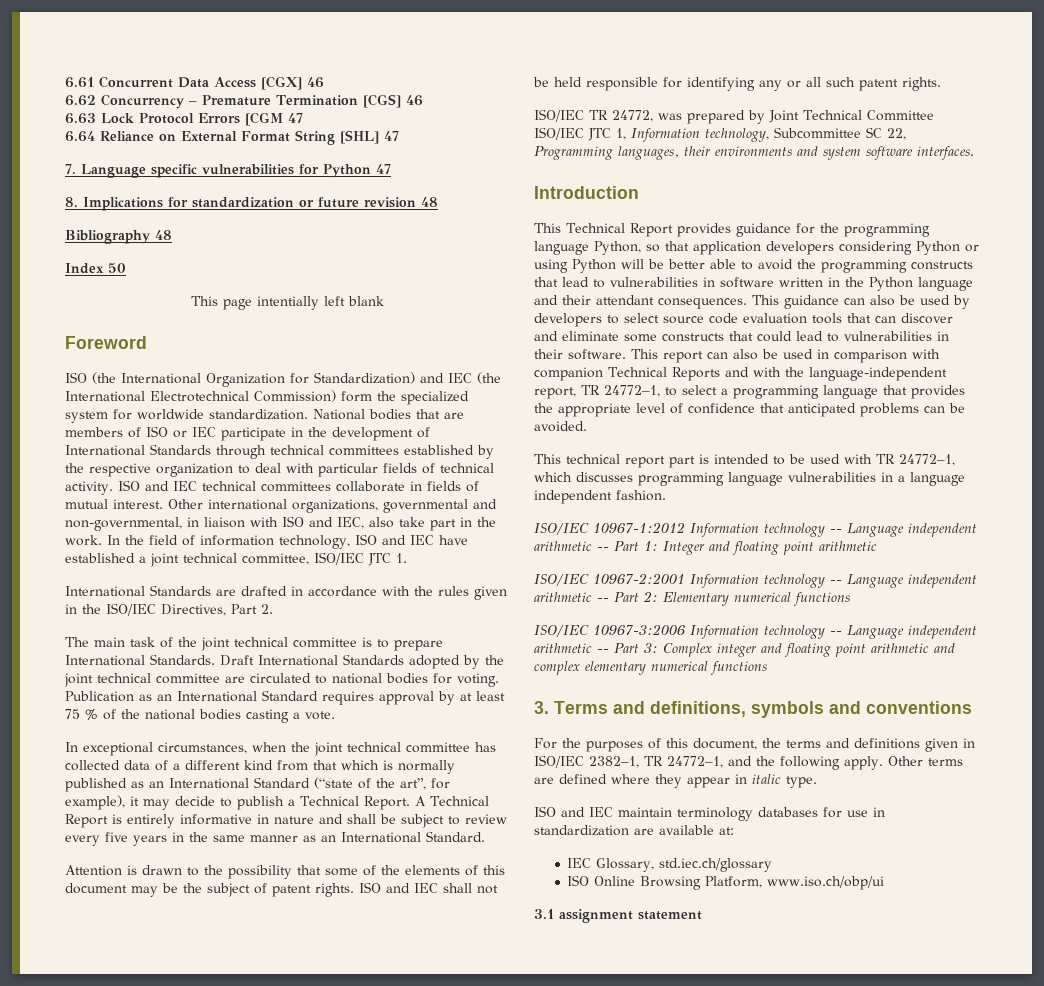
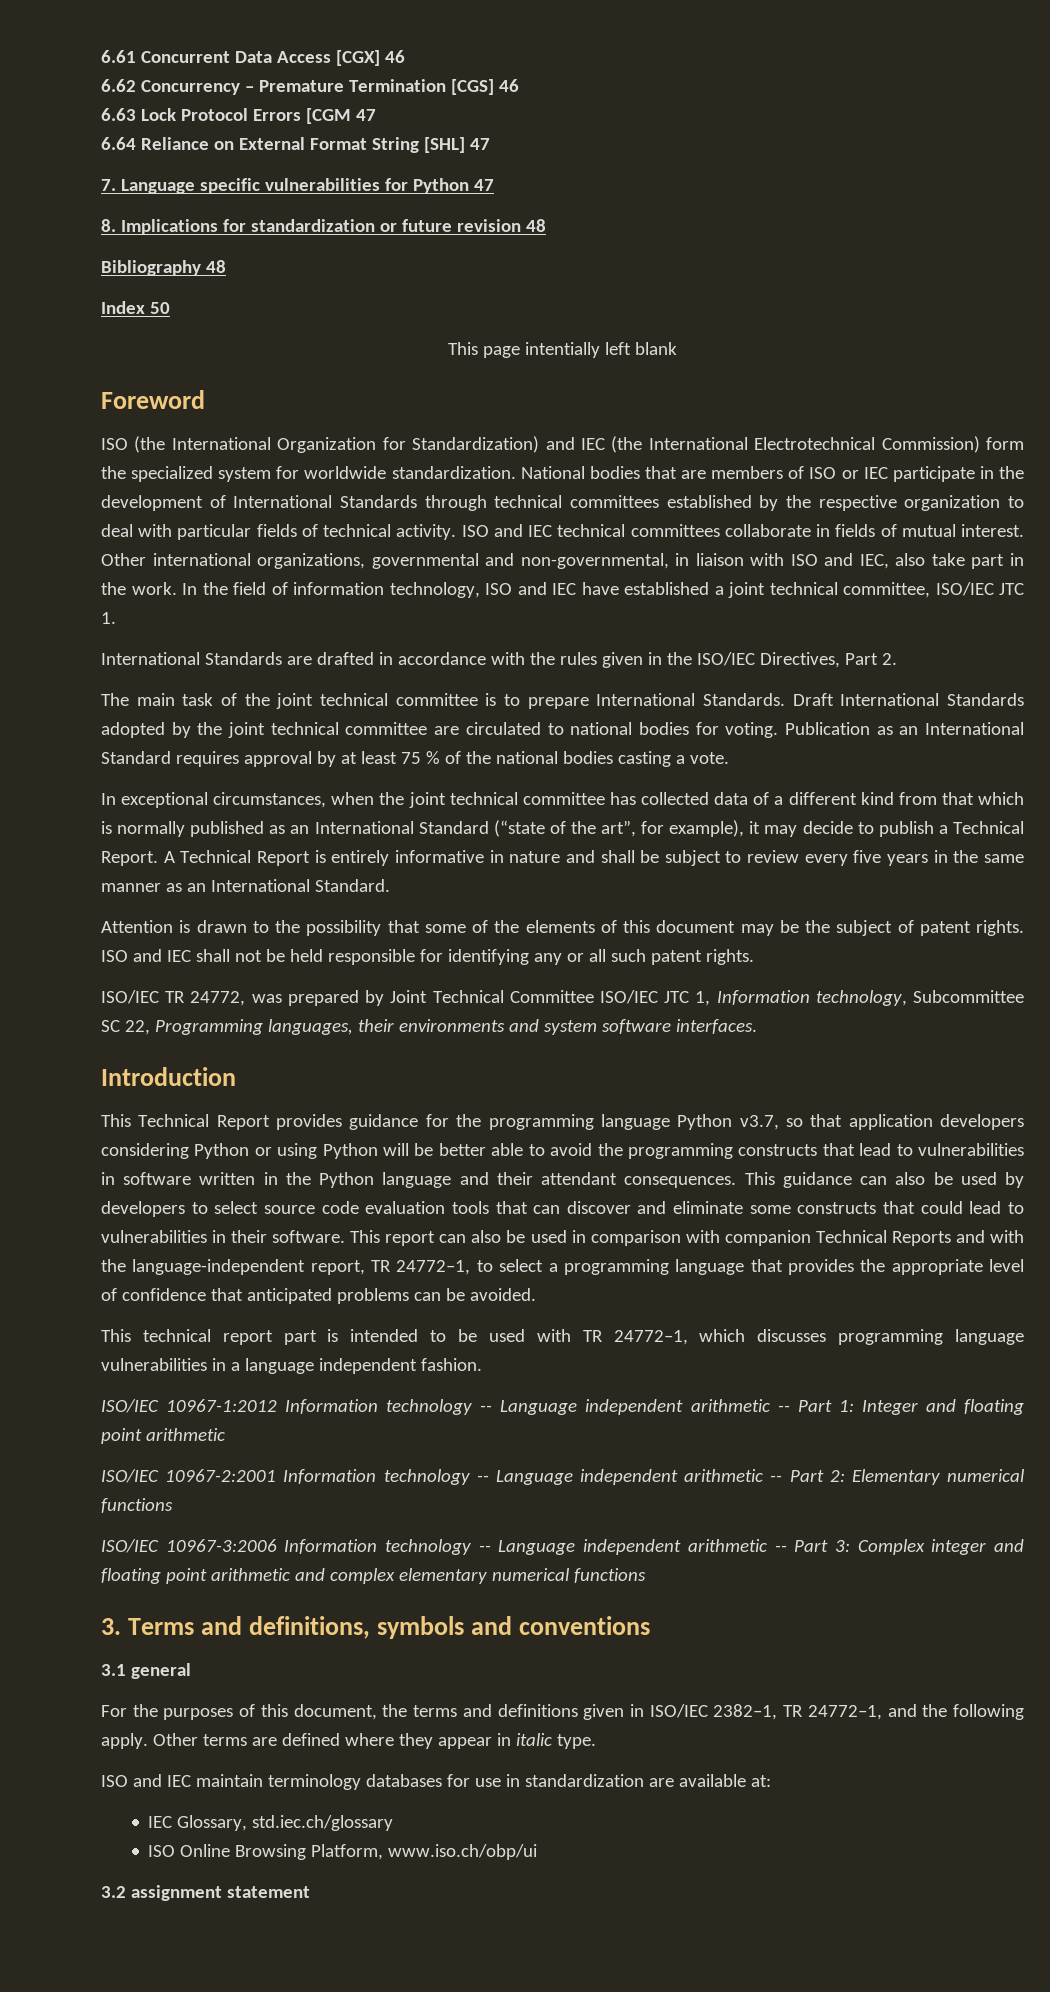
- This Technical Report provides guidance for the programming language Python, so that application developers considering Python or using Python will be better able to avoid the programming constructs that lead to vulnerabilities in software written in the Python language and their attendant consequences.
+ This Technical Report provides guidance for the programming language Python v3.7, so that application developers considering Python or using Python will be better able to avoid the programming constructs that lead to vulnerabilities in software written in the Python language and their attendant consequences.
+ 3.1 general
- 3.1 assignment statement
+ 3.2 assignment statement

